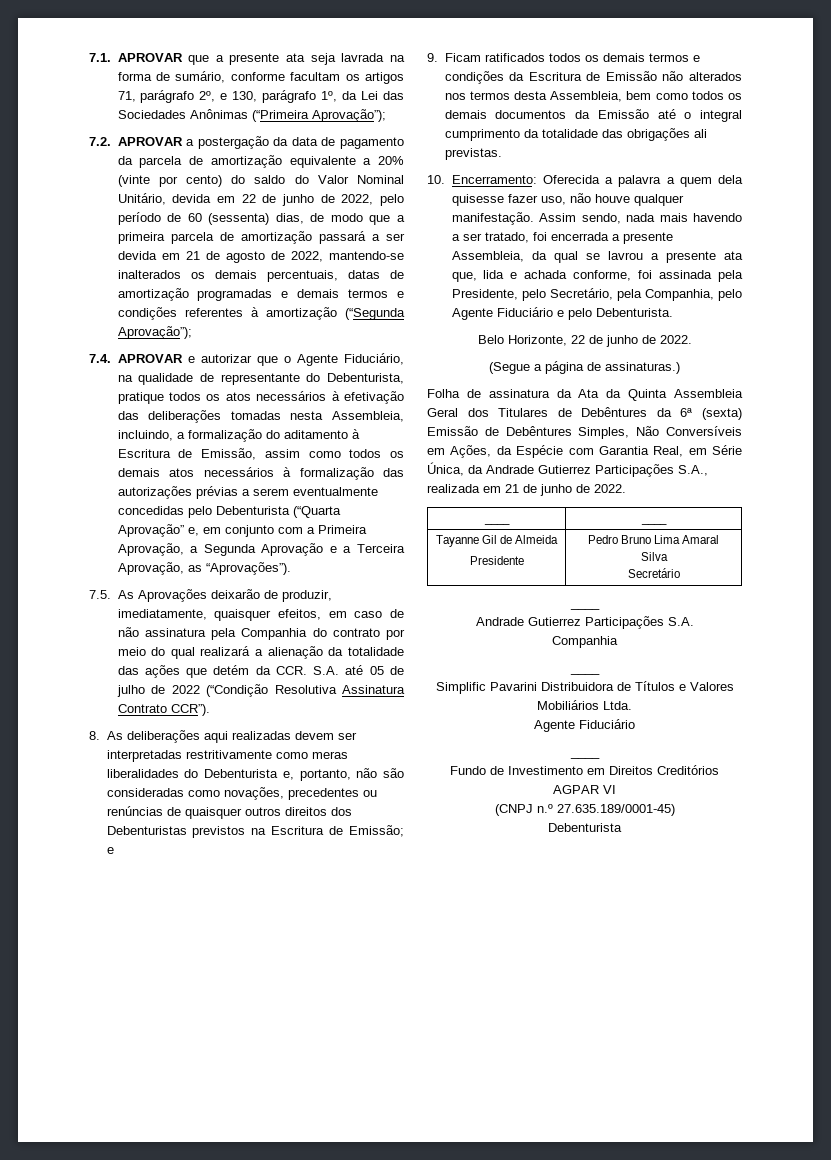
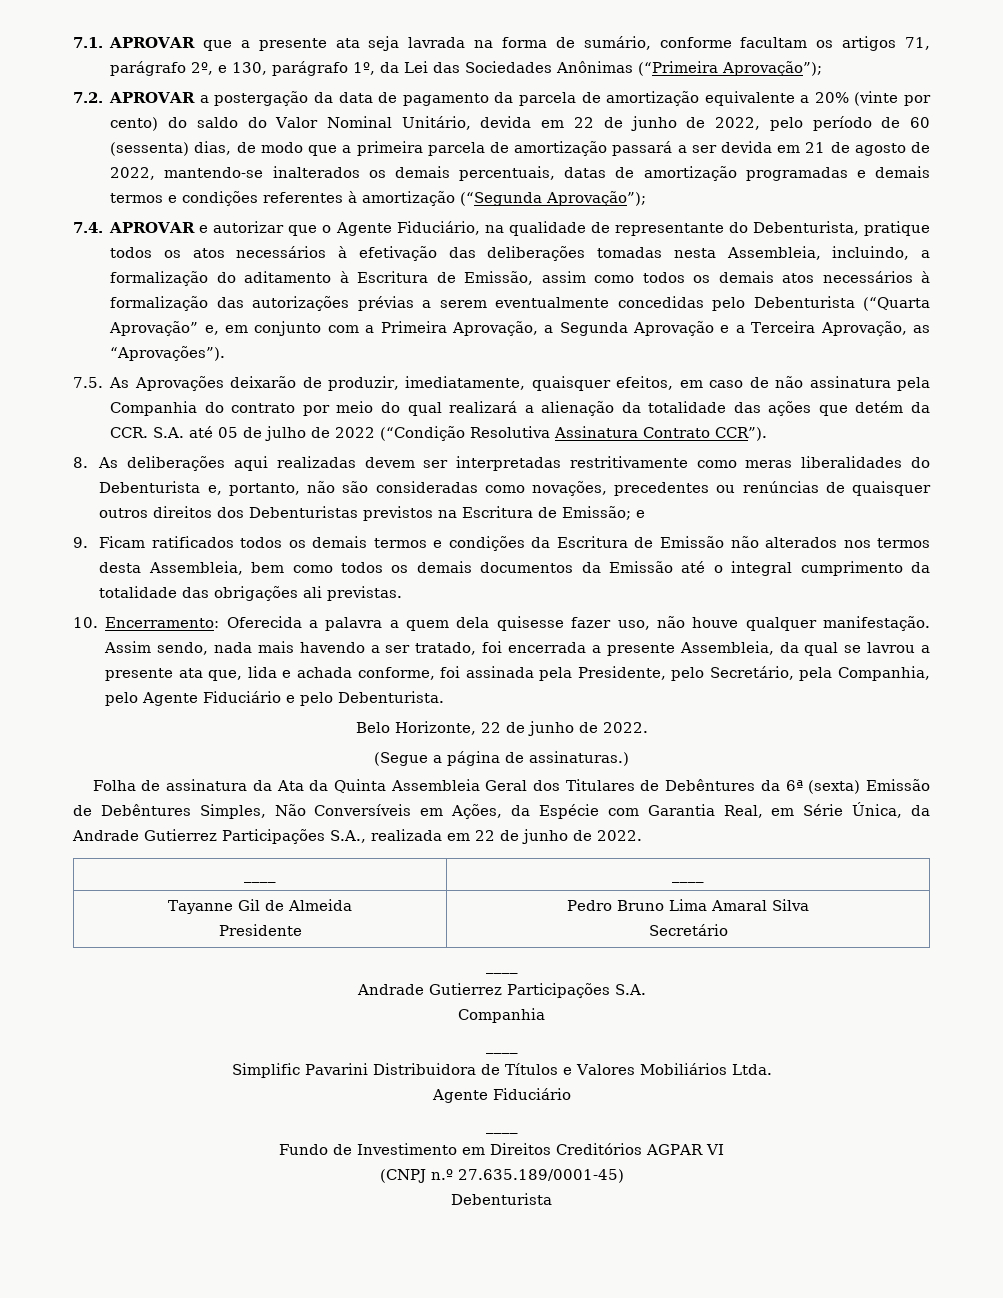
- Folha de assinatura da Ata da Quinta Assembleia Geral dos Titulares de Debêntures da 6ª (sexta) Emissão de Debêntures Simples, Não Conversíveis em Ações, da Espécie com Garantia Real, em Série Única, da Andrade Gutierrez Participações S.A., realizada em 21 de junho de 2022.
+ Folha de assinatura da Ata da Quinta Assembleia Geral dos Titulares de Debêntures da 6ª (sexta) Emissão de Debêntures Simples, Não Conversíveis em Ações, da Espécie com Garantia Real, em Série Única, da Andrade Gutierrez Participações S.A., realizada em 22 de junho de 2022.

